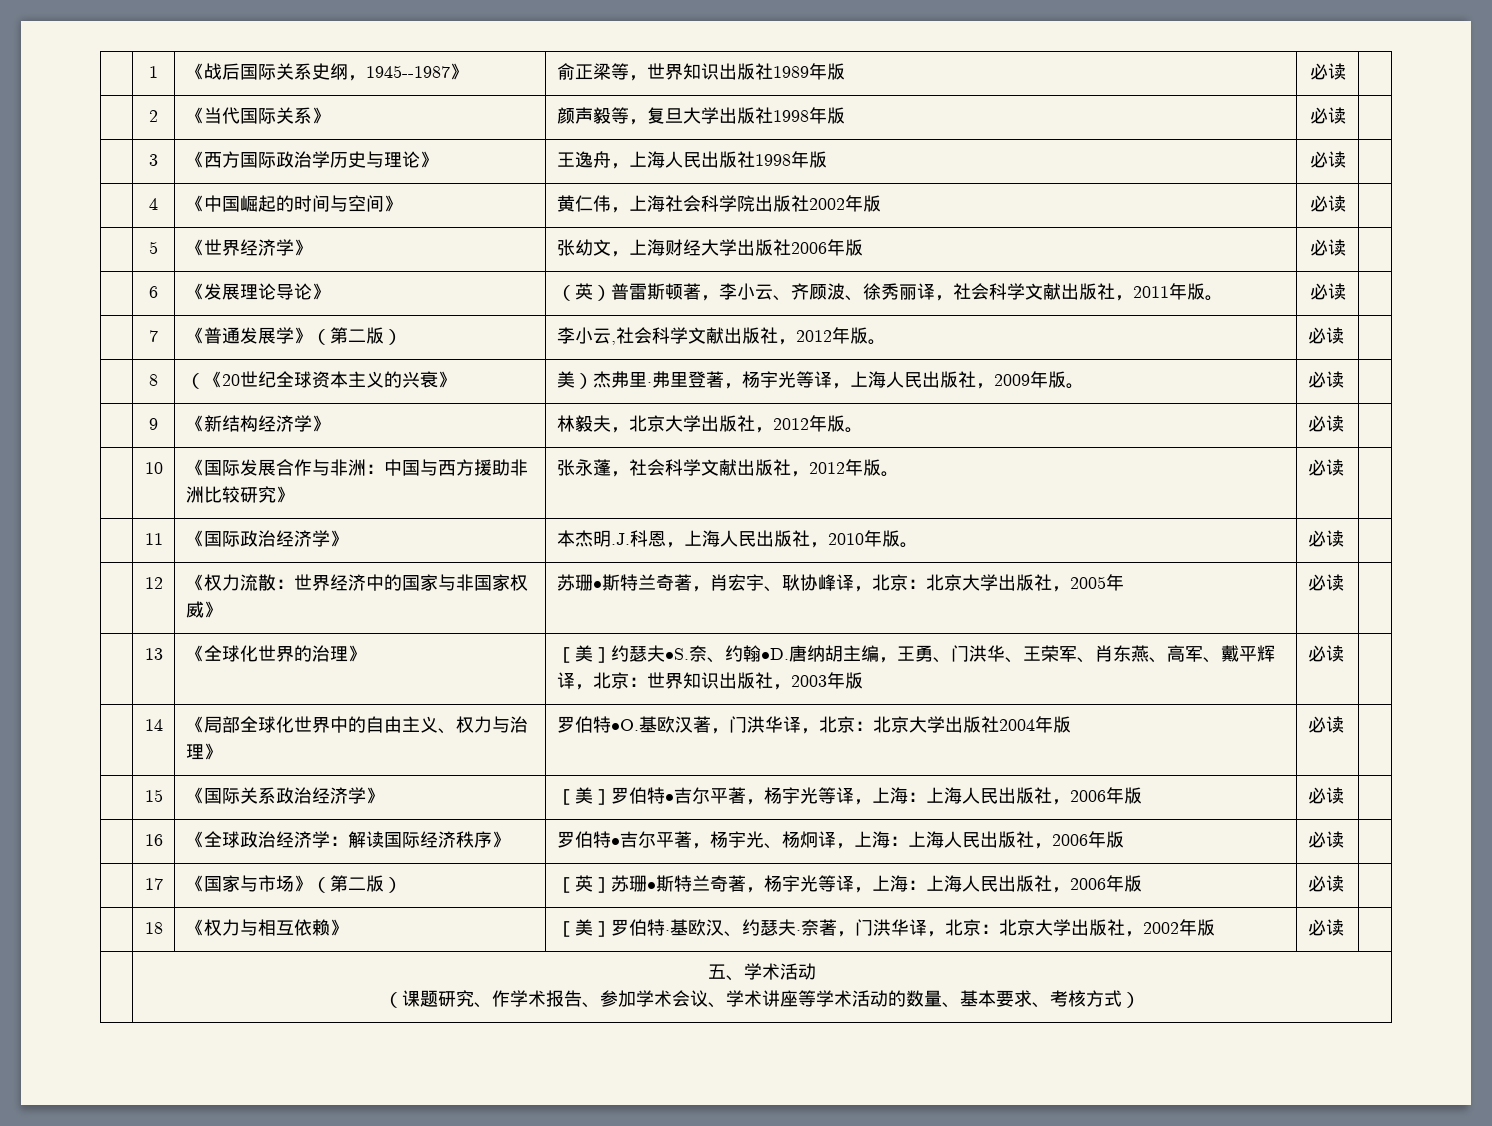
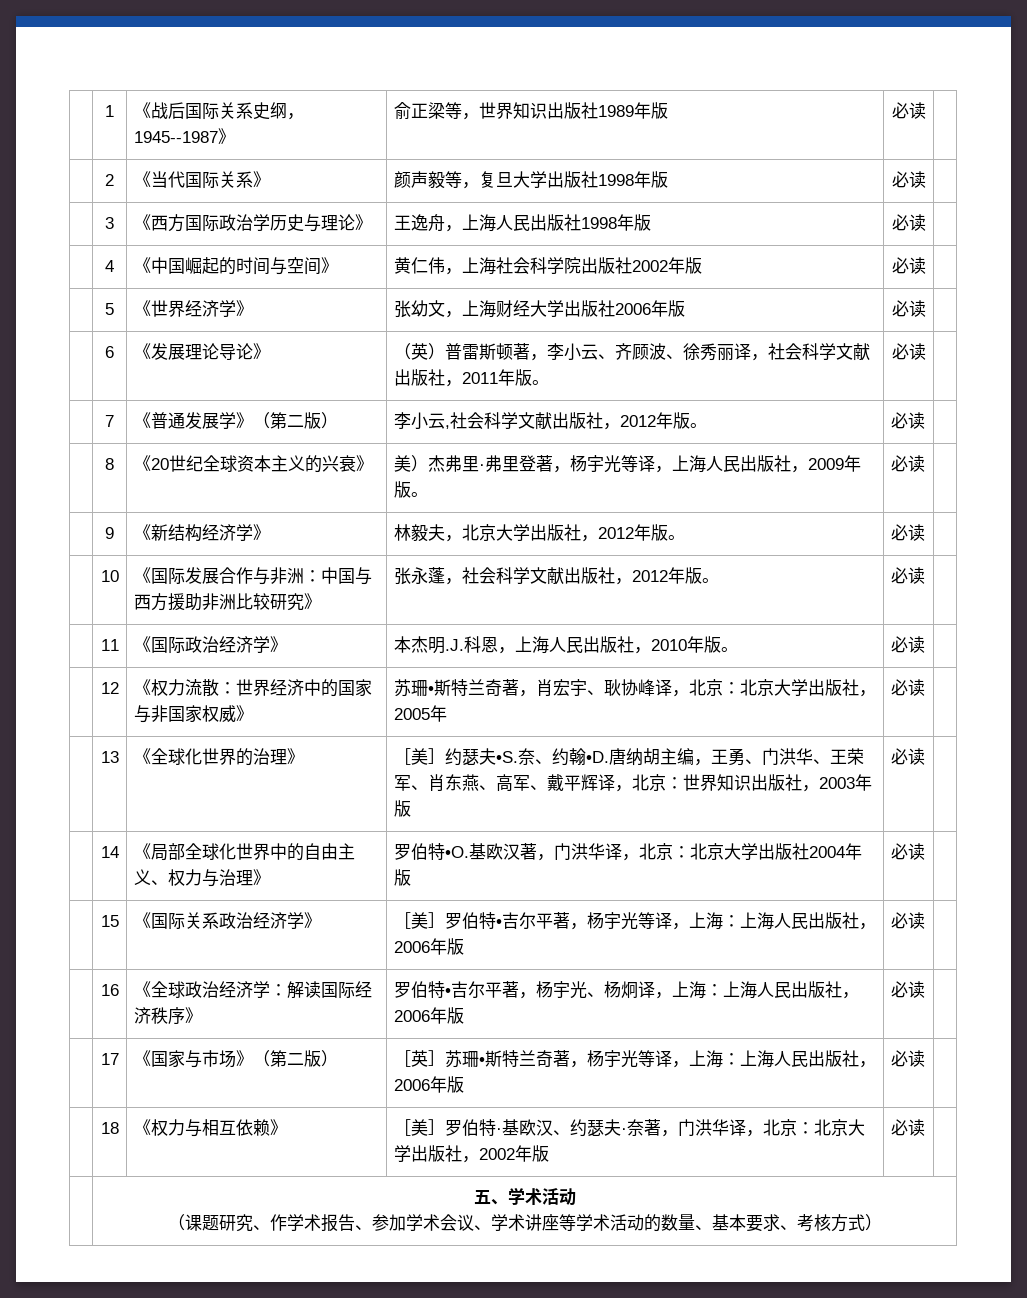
- | 8 | （《20世纪全球资本主义的兴衰》 | 美）杰弗里·弗里登著，杨宇光等译，上海人民出版社，2009年版。 | 必读 |
+ | 8 | 《20世纪全球资本主义的兴衰》 | 美）杰弗里·弗里登著，杨宇光等译，上海人民出版社，2009年版。 | 必读 |

